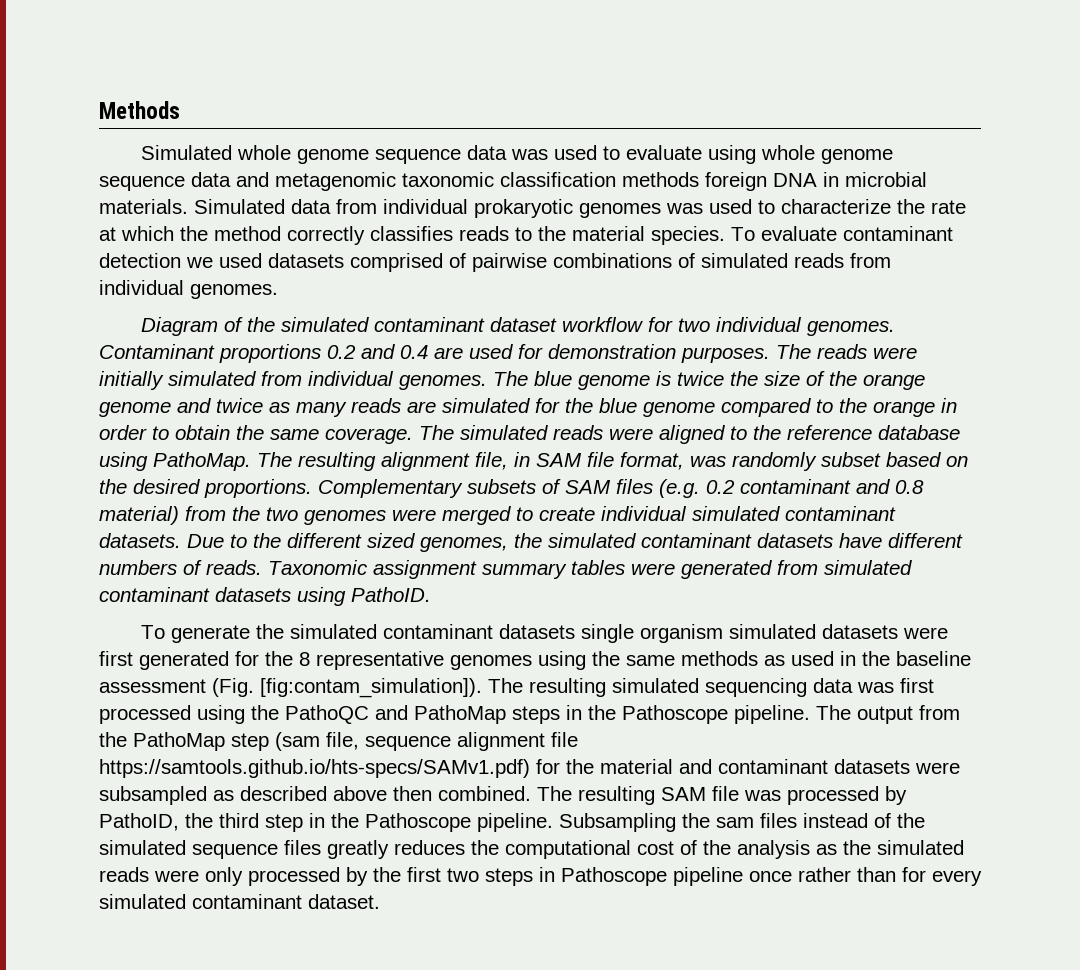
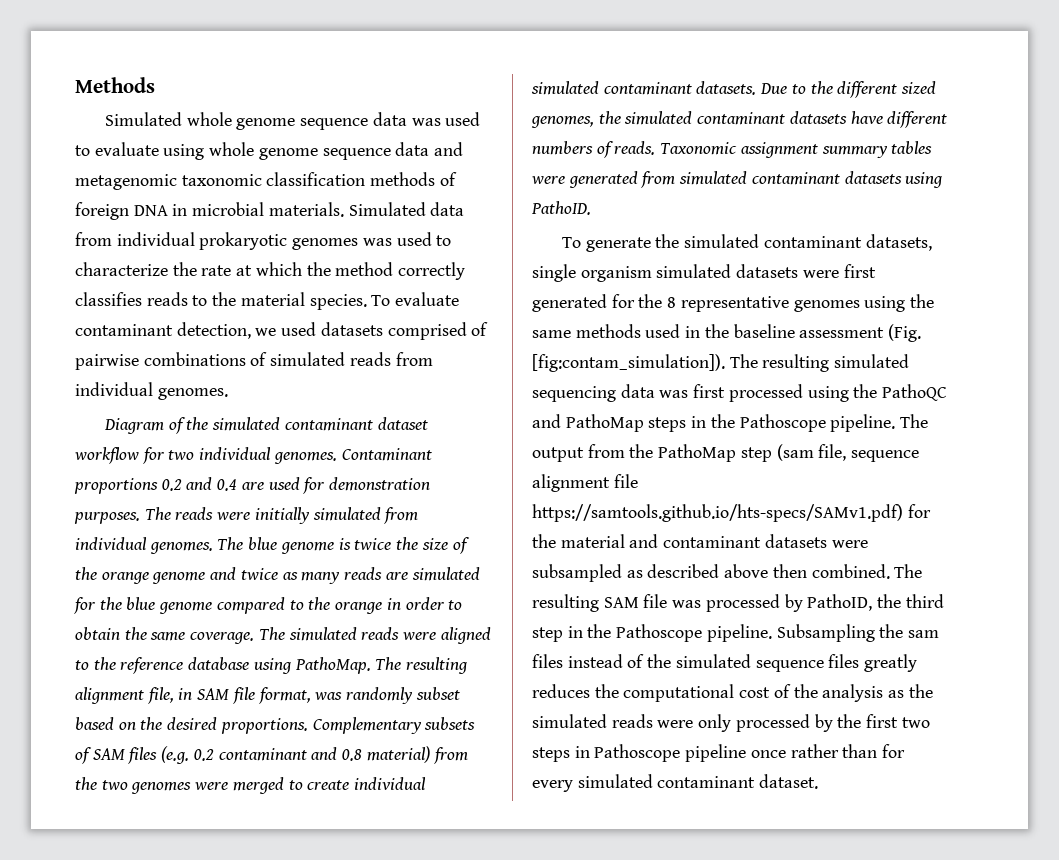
- Simulated whole genome sequence data was used to evaluate using whole genome sequence data and metagenomic taxonomic classification methods foreign DNA in microbial materials.
+ Simulated whole genome sequence data was used to evaluate using whole genome sequence data and metagenomic taxonomic classification methods of foreign DNA in microbial materials.
- To evaluate contaminant detection we used datasets comprised of pairwise combinations of simulated reads from individual genomes.
+ To evaluate contaminant detection, we used datasets comprised of pairwise combinations of simulated reads from individual genomes.
- To generate the simulated contaminant datasets single organism simulated datasets were first generated for the 8 representative genomes using the same methods as used in the baseline assessment (Fig. [fig:contam_simulation]).
+ To generate the simulated contaminant datasets, single organism simulated datasets were first generated for the 8 representative genomes using the same methods used in the baseline assessment (Fig. [fig:contam_simulation]).

